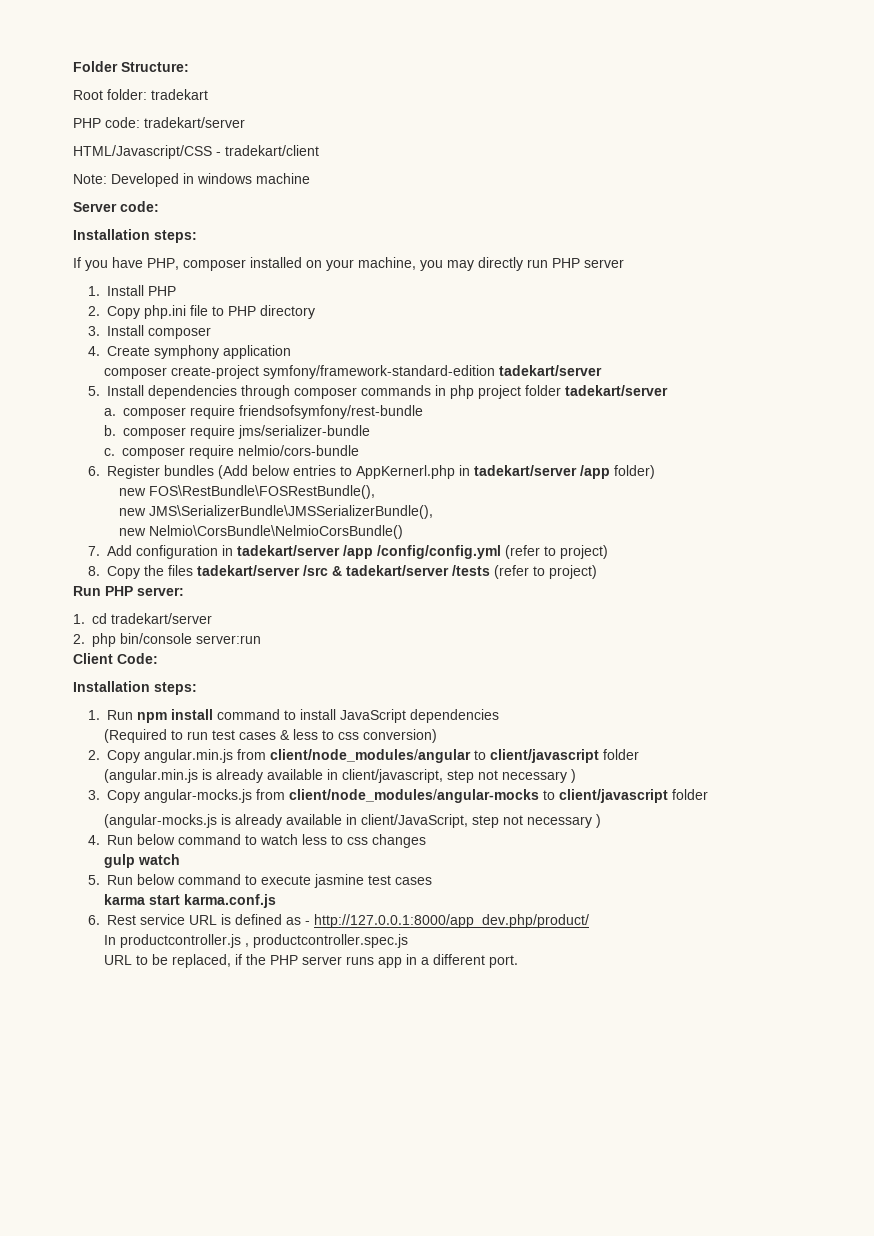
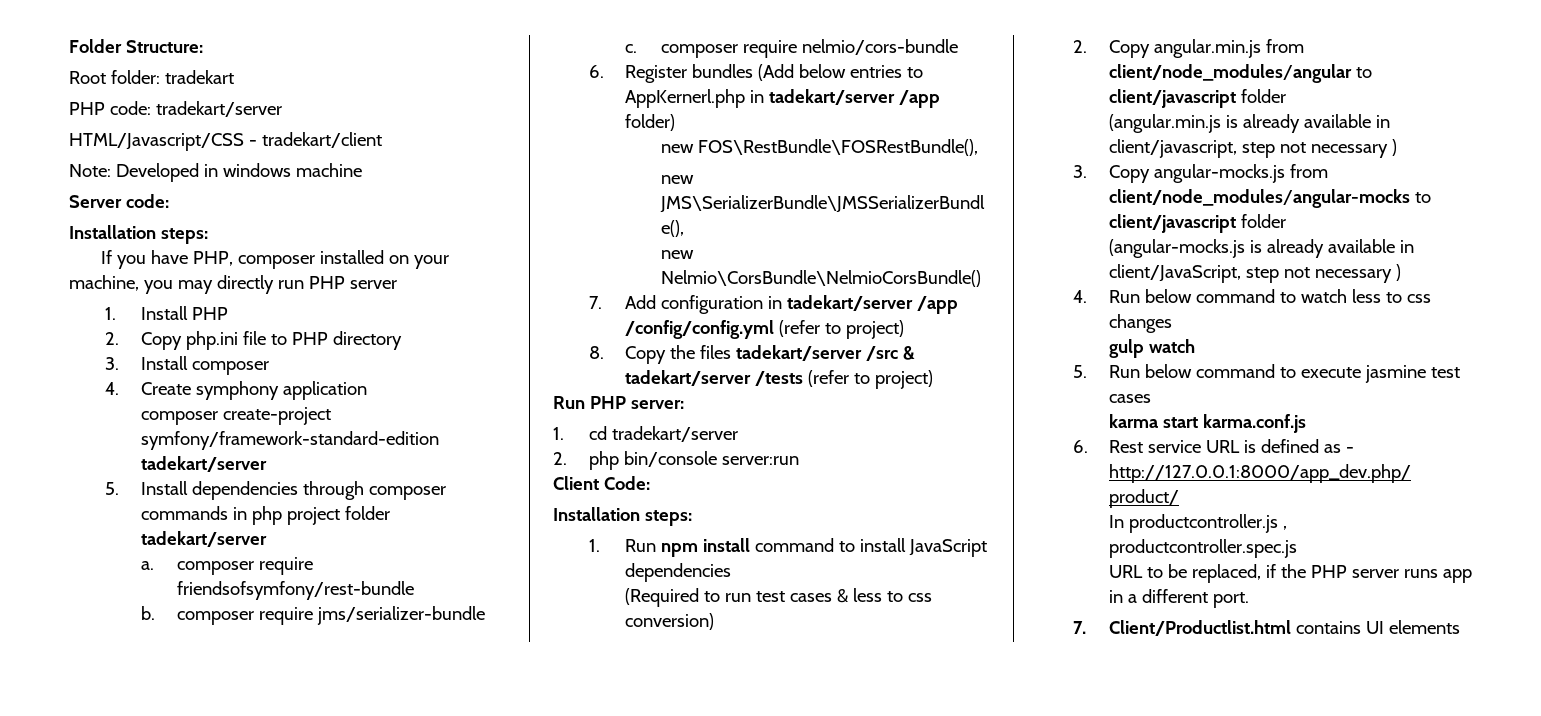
+ 7. Client/Productlist.html contains UI elements

